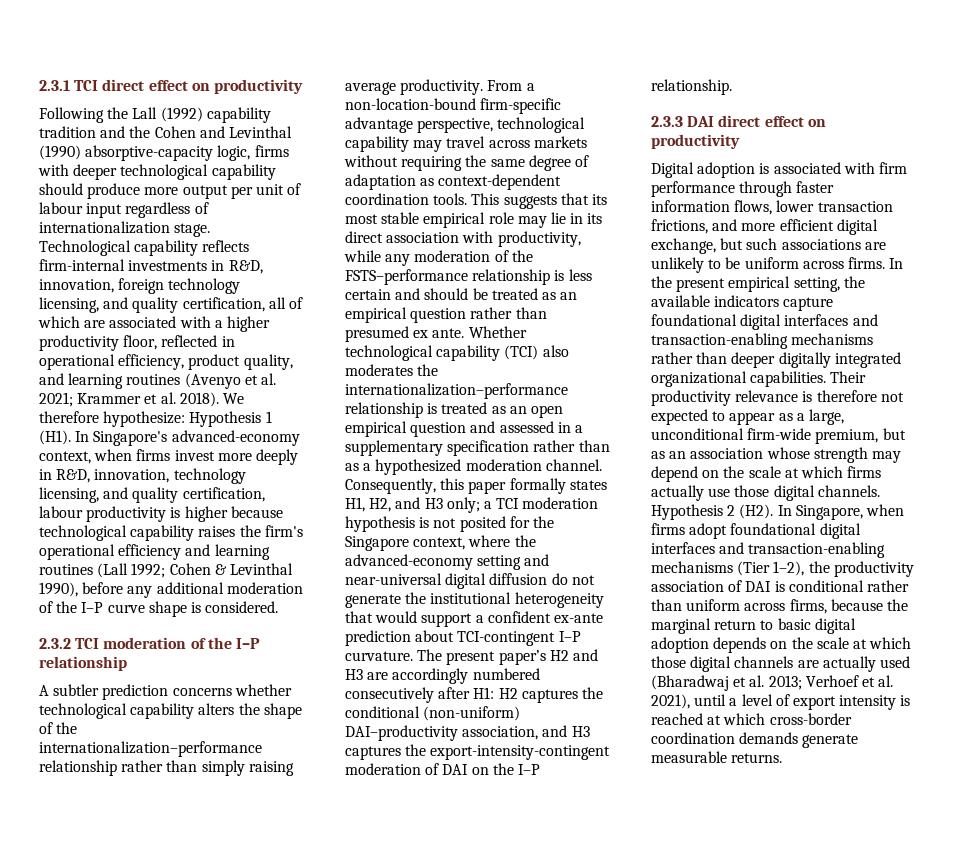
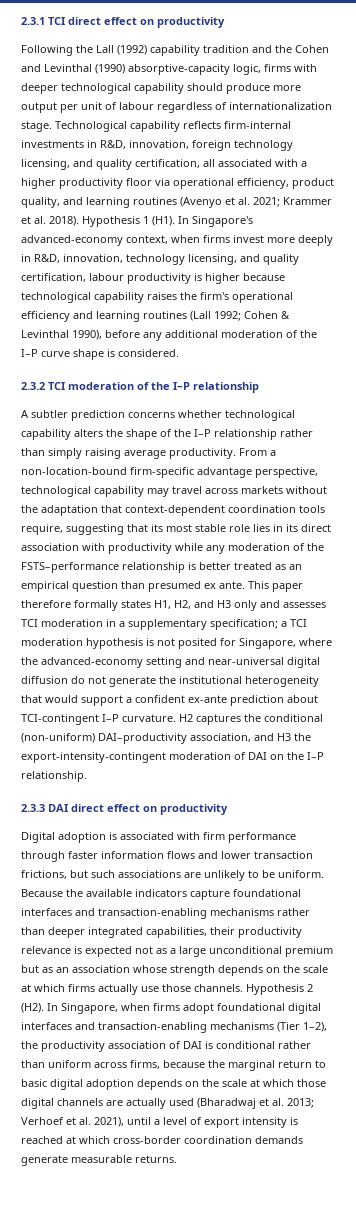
- Following the Lall (1992) capability tradition and the Cohen and Levinthal (1990) absorptive-capacity logic, firms with deeper technological capability should produce more output per unit of labour input regardless of internationalization stage.
+ Following the Lall (1992) capability tradition and the Cohen and Levinthal (1990) absorptive-capacity logic, firms with deeper technological capability should produce more output per unit of labour regardless of internationalization stage.
- Technological capability reflects firm-internal investments in R&D, innovation, foreign technology licensing, and quality certification, all of which are associated with a higher productivity floor, reflected in operational efficiency, product quality, and learning routines (Avenyo et al. 2021; Krammer et al. 2018).
+ Technological capability reflects firm-internal investments in R&D, innovation, foreign technology licensing, and quality certification, all associated with a higher productivity floor via operational efficiency, product quality, and learning routines (Avenyo et al. 2021; Krammer et al. 2018).
- We therefore hypothesize: Hypothesis 1 (H1). In Singapore's advanced-economy context, when firms invest more deeply in R&D, innovation, technology licensing, and quality certification, labour productivity is higher because technological capability raises the firm's operational efficiency and learning routines (Lall 1992; Cohen & Levinthal 1990), before any additional moderation of the I–P curve shape is considered.
+ Hypothesis 1 (H1). In Singapore's advanced-economy context, when firms invest more deeply in R&D, innovation, technology licensing, and quality certification, labour productivity is higher because technological capability raises the firm's operational efficiency and learning routines (Lall 1992; Cohen & Levinthal 1990), before any additional moderation of the I–P curve shape is considered.
- A subtler prediction concerns whether technological capability alters the shape of the internationalization–performance relationship rather than simply raising average productivity.
+ A subtler prediction concerns whether technological capability alters the shape of the I–P relationship rather than simply raising average productivity.
- From a non-location-bound firm-specific advantage perspective, technological capability may travel across markets without requiring the same degree of adaptation as context-dependent coordination tools. This suggests that its most stable empirical role may lie in its direct association with productivity, while any moderation of the FSTS–performance relationship is less certain and should be treated as an empirical question rather than presumed ex ante.
+ From a non-location-bound firm-specific advantage perspective, technological capability may travel across markets without the adaptation that context-dependent coordination tools require, suggesting that its most stable role lies in its direct association with productivity while any moderation of the FSTS–performance relationship is better treated as an empirical question than presumed ex ante.
- Whether technological capability (TCI) also moderates the internationalization–performance relationship is treated as an open empirical question and assessed in a supplementary specification rather than as a hypothesized moderation channel. Consequently, this paper formally states H1, H2, and H3 only; a TCI moderation hypothesis is not posited for the Singapore context, where the advanced-economy setting and near-universal digital diffusion do not generate the institutional heterogeneity that would support a confident ex-ante prediction about TCI-contingent I–P curvature.
+ This paper therefore formally states H1, H2, and H3 only and assesses TCI moderation in a supplementary specification; a TCI moderation hypothesis is not posited for Singapore, where the advanced-economy setting and near-universal digital diffusion do not generate the institutional heterogeneity that would support a confident ex-ante prediction about TCI-contingent I–P curvature.
- The present paper’s H2 and H3 are accordingly numbered consecutively after H1: H2 captures the conditional (non-uniform) DAI–productivity association, and H3 captures the export-intensity-contingent moderation of DAI on the I–P relationship.
+ H2 captures the conditional (non-uniform) DAI–productivity association, and H3 the export-intensity-contingent moderation of DAI on the I–P relationship.
- Digital adoption is associated with firm performance through faster information flows, lower transaction frictions, and more efficient digital exchange, but such associations are unlikely to be uniform across firms. In the present empirical setting, the available indicators capture foundational digital interfaces and transaction-enabling mechanisms rather than deeper digitally integrated organizational capabilities. Their productivity relevance is therefore not expected to appear as a large, unconditional firm-wide premium, but as an association whose strength may depend on the scale at which firms actually use those digital channels.
+ Digital adoption is associated with firm performance through faster information flows and lower transaction frictions, but such associations are unlikely to be uniform. Because the available indicators capture foundational interfaces and transaction-enabling mechanisms rather than deeper integrated capabilities, their productivity relevance is expected not as a large unconditional premium but as an association whose strength depends on the scale at which firms actually use those channels.

